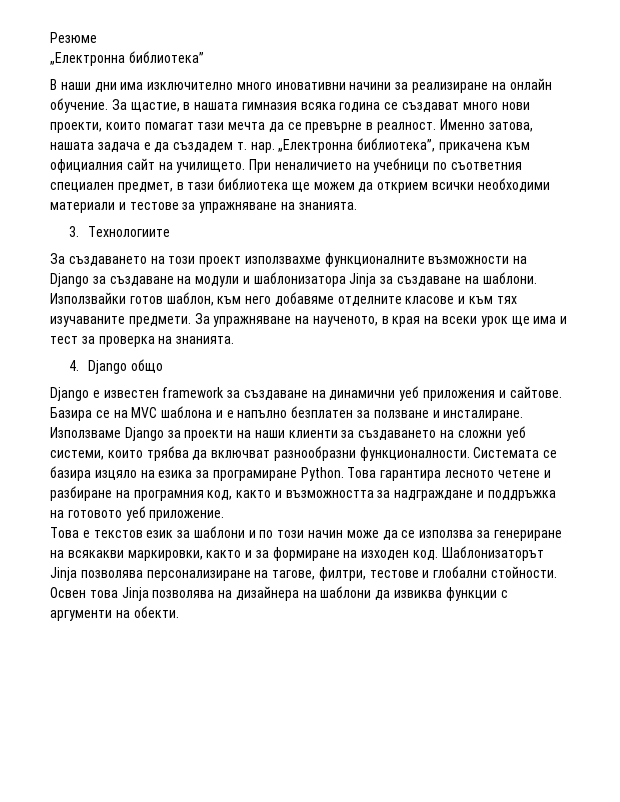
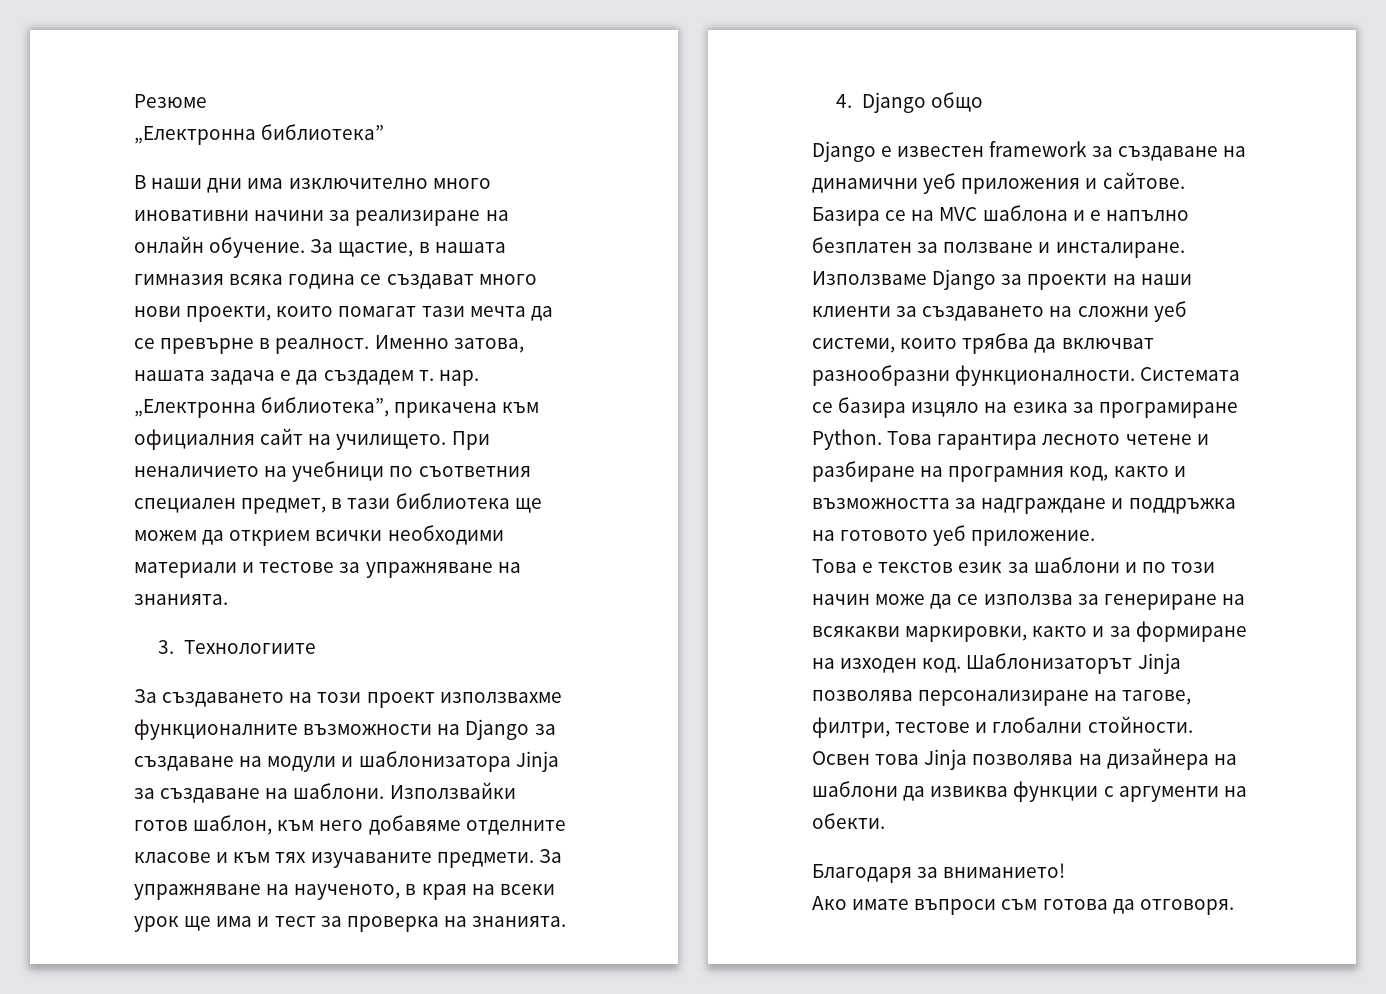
+ Благодаря за вниманието!
+ Ако имате въпроси съм готова да отговоря.

